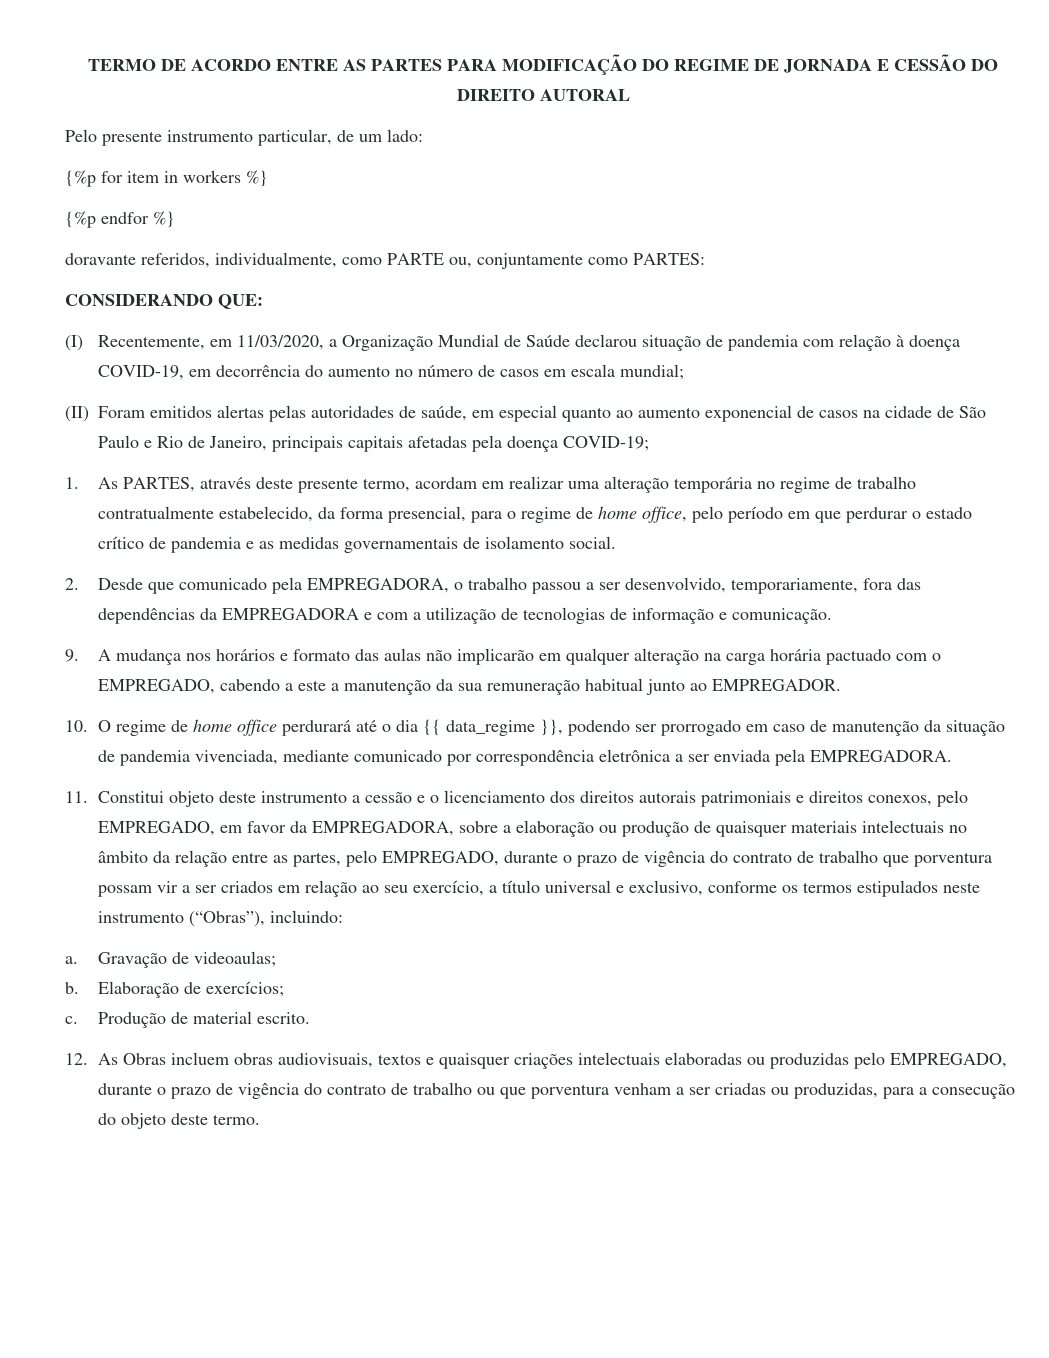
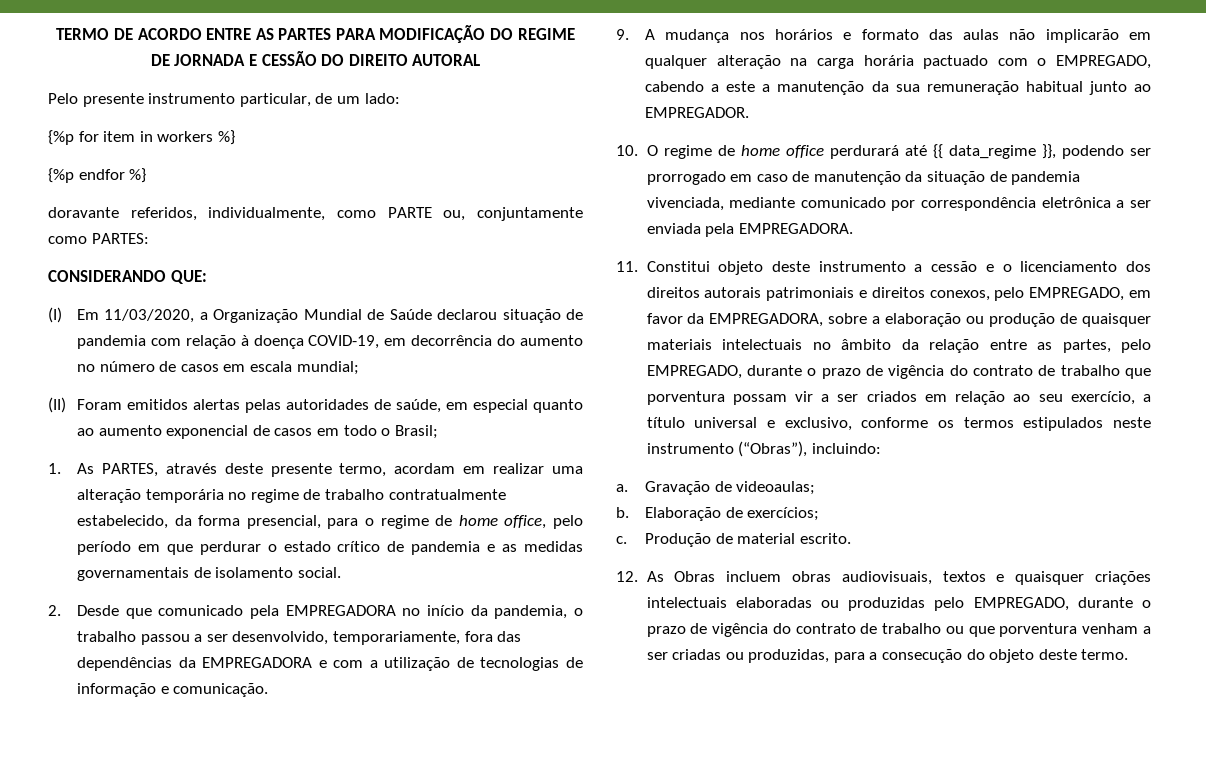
- (I) Recentemente, em 11/03/2020, a Organização Mundial de Saúde declarou situação de pandemia com relação à doença COVID-19, em decorrência do aumento no número de casos em escala mundial;
+ (I) Em 11/03/2020, a Organização Mundial de Saúde declarou situação de pandemia com relação à doença COVID-19, em decorrência do aumento no número de casos em escala mundial;
- (II) Foram emitidos alertas pelas autoridades de saúde, em especial quanto ao aumento exponencial de casos na cidade de São Paulo e Rio de Janeiro, principais capitais afetadas pela doença COVID-19;
+ (II) Foram emitidos alertas pelas autoridades de saúde, em especial quanto ao aumento exponencial de casos em todo o Brasil;
- 2. Desde que comunicado pela EMPREGADORA, o trabalho passou a ser desenvolvido, temporariamente, fora das dependências da EMPREGADORA e com a utilização de tecnologias de informação e comunicação.
+ 2. Desde que comunicado pela EMPREGADORA no início da pandemia, o trabalho passou a ser desenvolvido, temporariamente, fora das dependências da EMPREGADORA e com a utilização de tecnologias de informação e comunicação.
- 10. O regime de home office perdurará até o dia {{ data_regime }}, podendo ser prorrogado em caso de manutenção da situação de pandemia vivenciada, mediante comunicado por correspondência eletrônica a ser enviada pela EMPREGADORA.
+ 10. O regime de home office perdurará até {{ data_regime }}, podendo ser prorrogado em caso de manutenção da situação de pandemia vivenciada, mediante comunicado por correspondência eletrônica a ser enviada pela EMPREGADORA.

